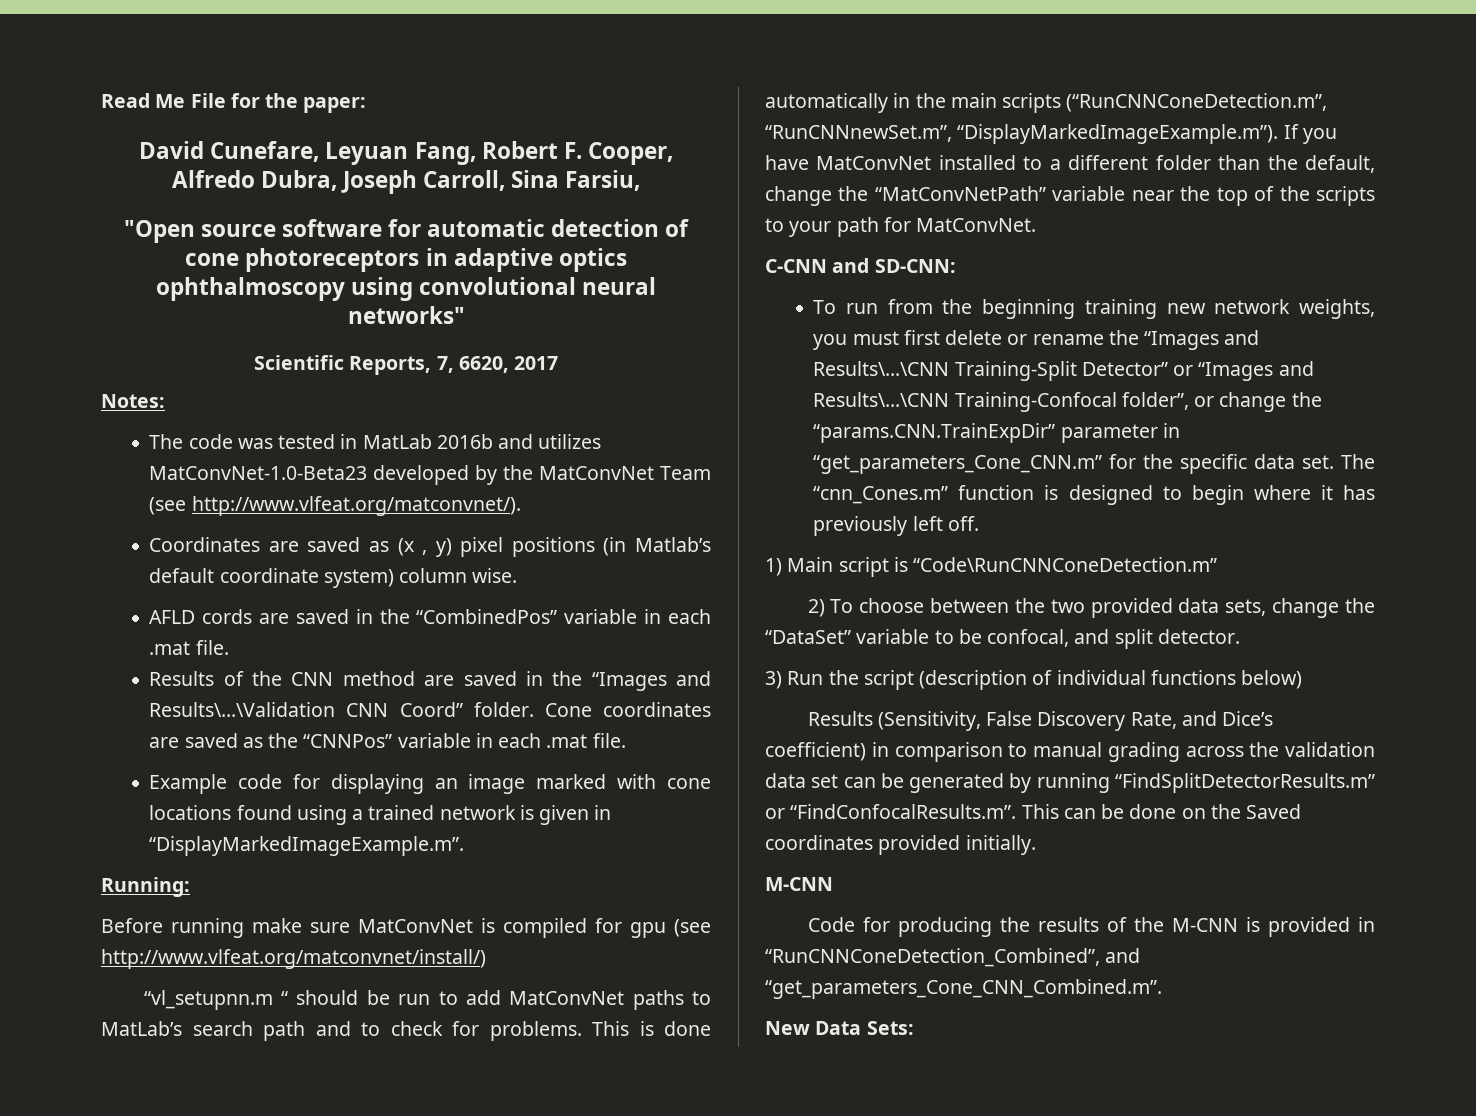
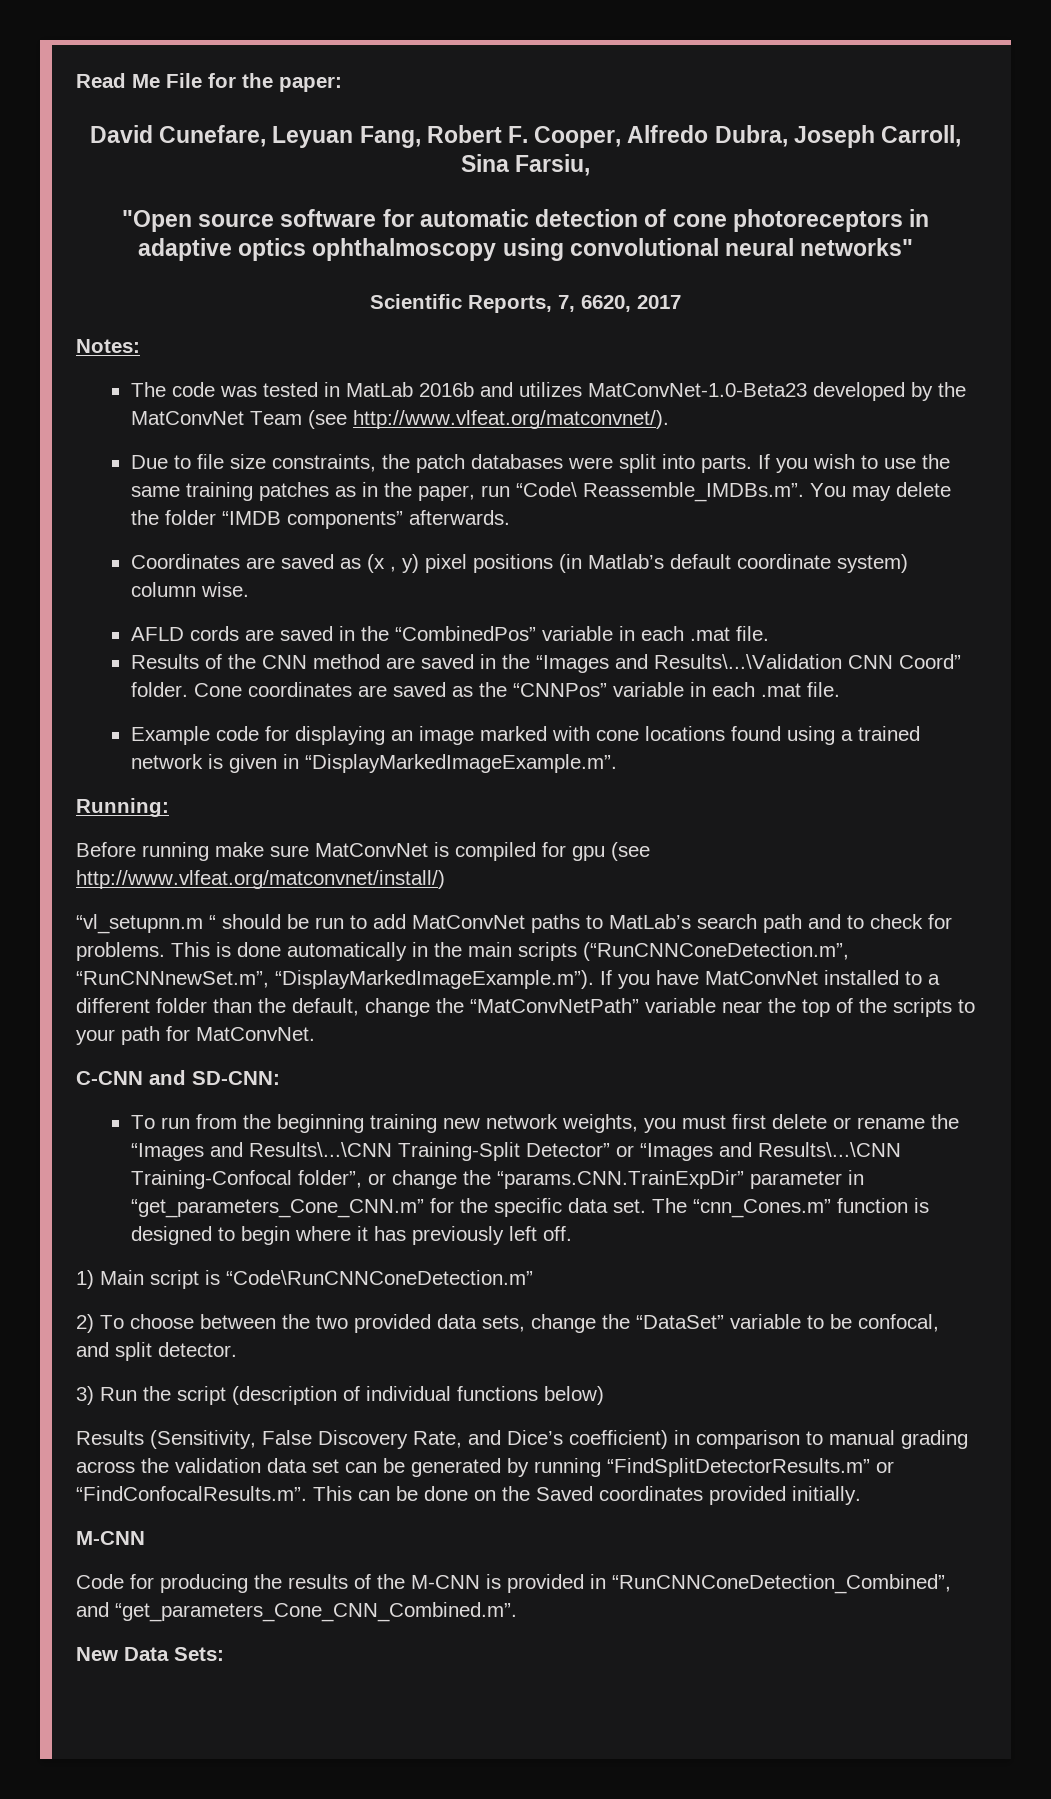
+ Due to file size constraints, the patch databases were split into parts. If you wish to use the same training patches as in the paper, run “Code\ Reassemble_IMDBs.m”. You may delete the folder “IMDB components” afterwards.

